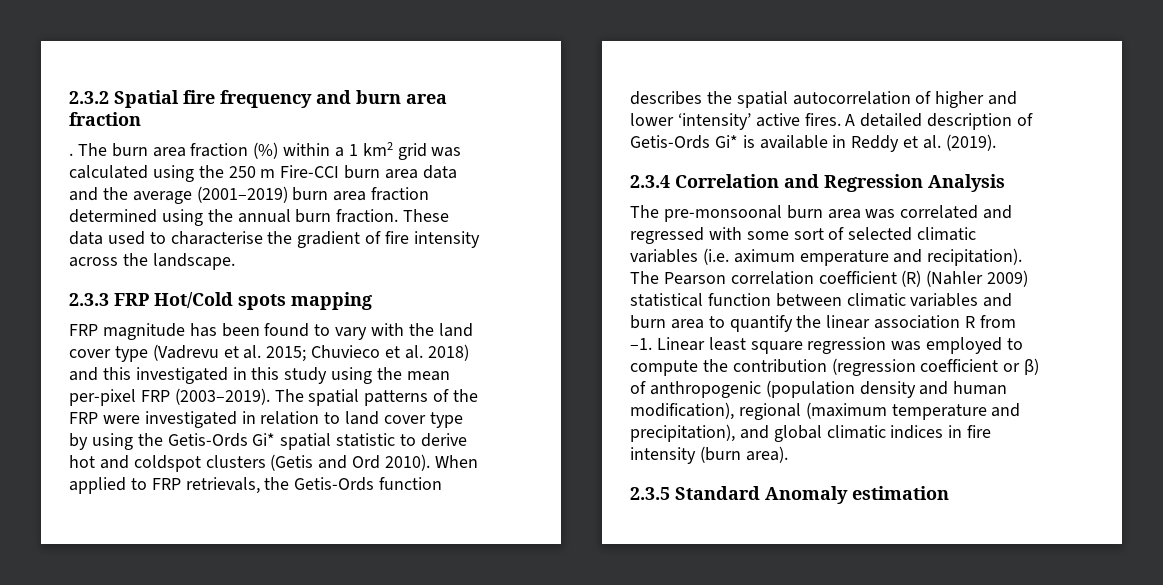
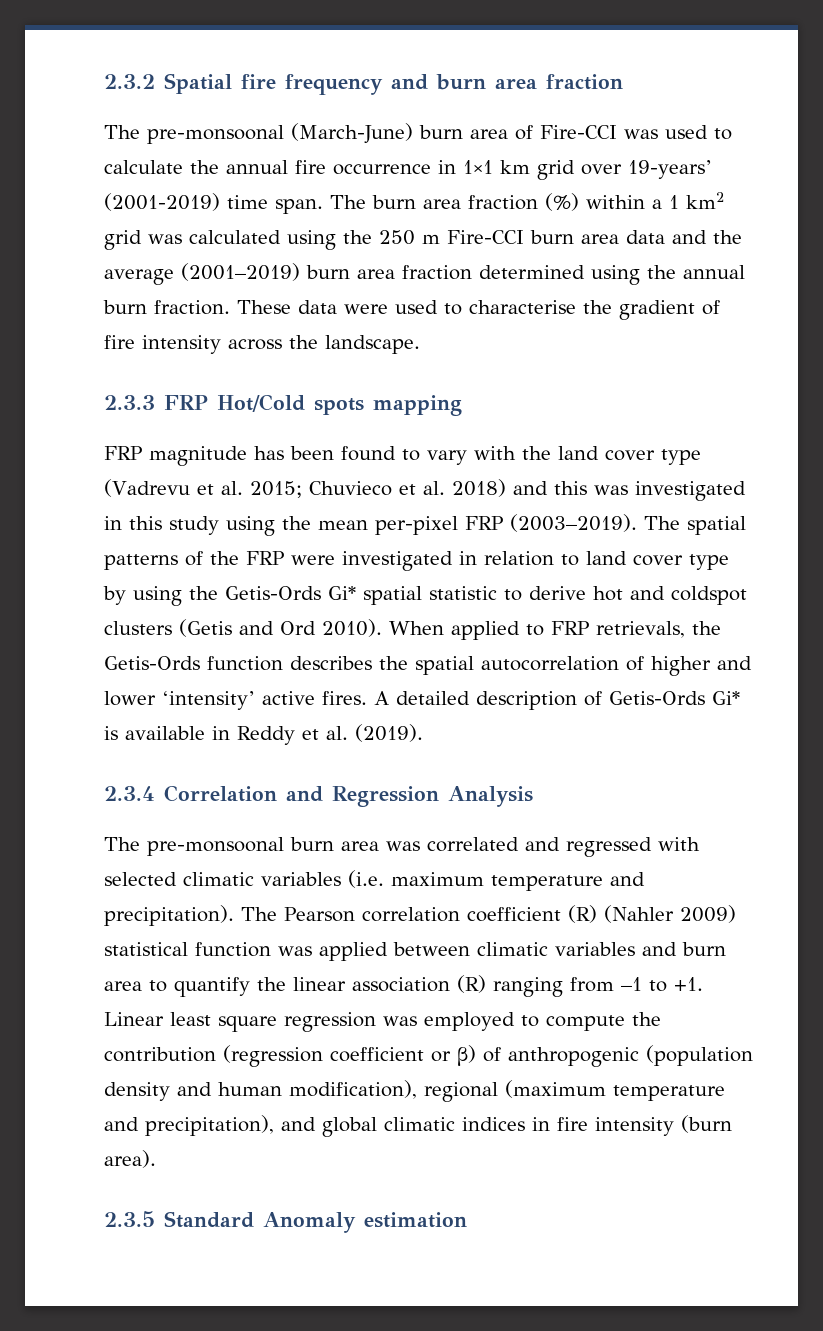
- .
+ The pre-monsoonal (March-June) burn area of Fire-CCI was used to calculate the annual fire occurrence in 1×1 km grid over 19-years’ (2001-2019) time span.
- These data used to characterise the gradient of fire intensity across the landscape.
+ These data were used to characterise the gradient of fire intensity across the landscape.
- FRP magnitude has been found to vary with the land cover type (Vadrevu et al. 2015; Chuvieco et al. 2018) and this investigated in this study using the mean per-pixel FRP (2003–2019).
+ FRP magnitude has been found to vary with the land cover type (Vadrevu et al. 2015; Chuvieco et al. 2018) and this was investigated in this study using the mean per-pixel FRP (2003–2019).
- The pre-monsoonal burn area was correlated and regressed with some sort of selected climatic variables (i.e. aximum emperature and recipitation).
+ The pre-monsoonal burn area was correlated and regressed with selected climatic variables (i.e. maximum temperature and precipitation).
- The Pearson correlation coefficient (R) (Nahler 2009) statistical function between climatic variables and burn area to quantify the linear association R from –1.
+ The Pearson correlation coefficient (R) (Nahler 2009) statistical function was applied between climatic variables and burn area to quantify the linear association (R) ranging from –1 to +1.

